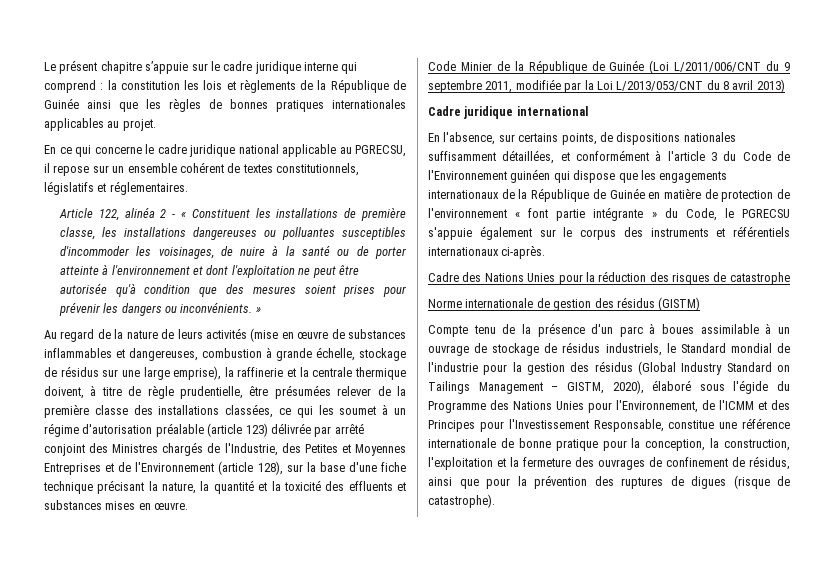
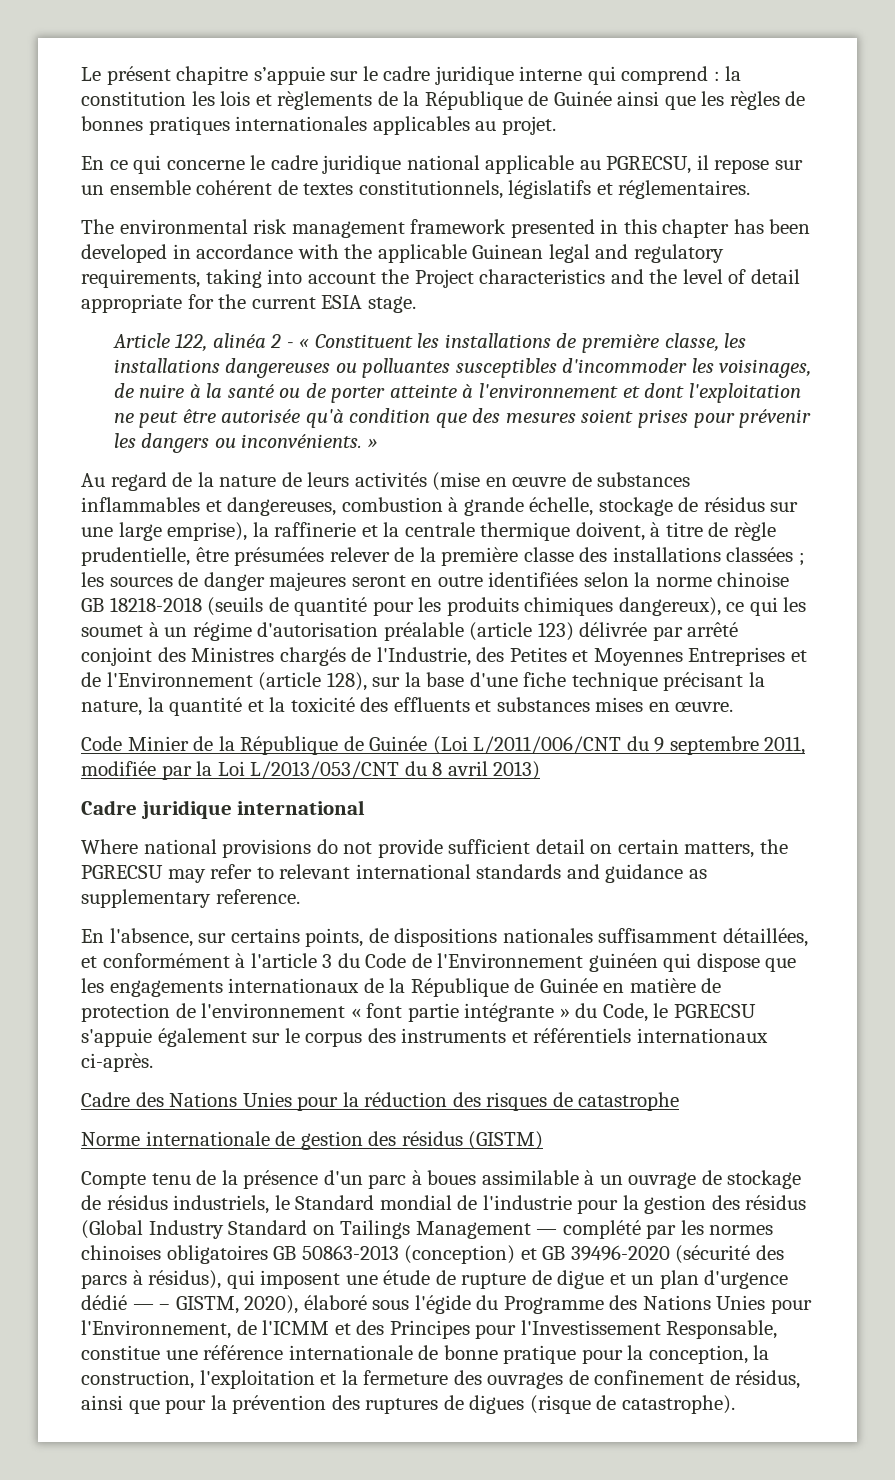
+ The environmental risk management framework presented in this chapter has been developed in accordance with the applicable Guinean legal and regulatory requirements, taking into account the Project characteristics and the level of detail appropriate for the current ESIA stage.
- Au regard de la nature de leurs activités (mise en œuvre de substances inflammables et dangereuses, combustion à grande échelle, stockage de résidus sur une large emprise), la raffinerie et la centrale thermique doivent, à titre de règle prudentielle, être présumées relever de la première classe des installations classées, ce qui les soumet à un régime d'autorisation préalable (article 123) délivrée par arrêté conjoint des Ministres chargés de l'Industrie, des Petites et Moyennes Entreprises et de l'Environnement (article 128), sur la base d'une fiche technique précisant la nature, la quantité et la toxicité des effluents et substances mises en œuvre.
+ Au regard de la nature de leurs activités (mise en œuvre de substances inflammables et dangereuses, combustion à grande échelle, stockage de résidus sur une large emprise), la raffinerie et la centrale thermique doivent, à titre de règle prudentielle, être présumées relever de la première classe des installations classées ; les sources de danger majeures seront en outre identifiées selon la norme chinoise GB 18218-2018 (seuils de quantité pour les produits chimiques dangereux), ce qui les soumet à un régime d'autorisation préalable (article 123) délivrée par arrêté conjoint des Ministres chargés de l'Industrie, des Petites et Moyennes Entreprises et de l'Environnement (article 128), sur la base d'une fiche technique précisant la nature, la quantité et la toxicité des effluents et substances mises en œuvre.
+ Where national provisions do not provide sufficient detail on certain matters, the PGRECSU may refer to relevant international standards and guidance as supplementary reference.
- Compte tenu de la présence d'un parc à boues assimilable à un ouvrage de stockage de résidus industriels, le Standard mondial de l'industrie pour la gestion des résidus (Global Industry Standard on Tailings Management – GISTM, 2020), élaboré sous l'égide du Programme des Nations Unies pour l'Environnement, de l'ICMM et des Principes pour l'Investissement Responsable, constitue une référence internationale de bonne pratique pour la conception, la construction, l'exploitation et la fermeture des ouvrages de confinement de résidus, ainsi que pour la prévention des ruptures de digues (risque de catastrophe).
+ Compte tenu de la présence d'un parc à boues assimilable à un ouvrage de stockage de résidus industriels, le Standard mondial de l'industrie pour la gestion des résidus (Global Industry Standard on Tailings Management — complété par les normes chinoises obligatoires GB 50863-2013 (conception) et GB 39496-2020 (sécurité des parcs à résidus), qui imposent une étude de rupture de digue et un plan d'urgence dédié — – GISTM, 2020), élaboré sous l'égide du Programme des Nations Unies pour l'Environnement, de l'ICMM et des Principes pour l'Investissement Responsable, constitue une référence internationale de bonne pratique pour la conception, la construction, l'exploitation et la fermeture des ouvrages de confinement de résidus, ainsi que pour la prévention des ruptures de digues (risque de catastrophe).

